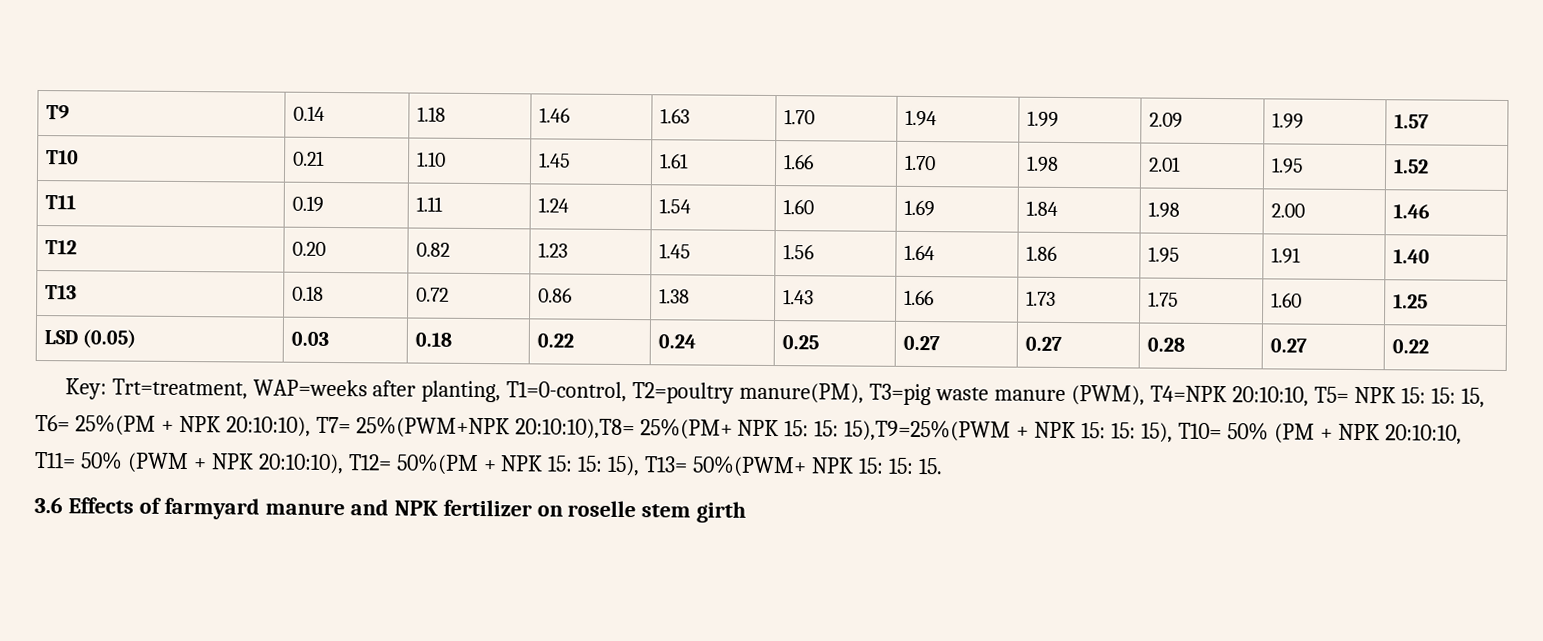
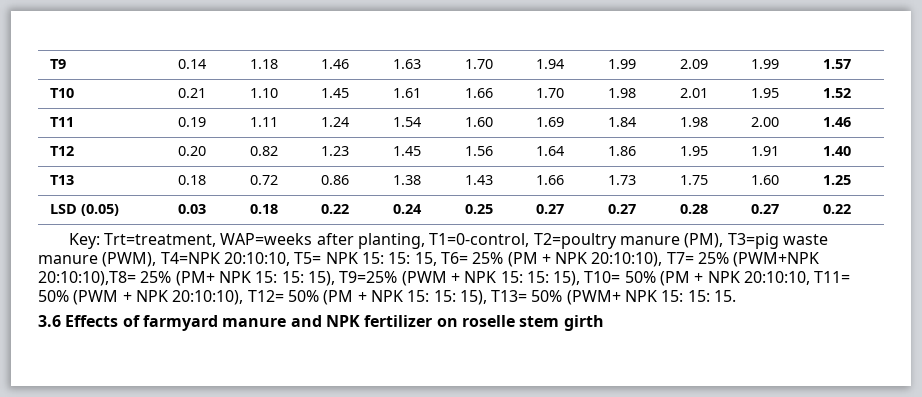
- Key: Trt=treatment, WAP=weeks after planting, T1=0-control, T2=poultry manure(PM), T3=pig waste manure (PWM), T4=NPK 20:10:10, T5= NPK 15: 15: 15, T6= 25%(PM + NPK 20:10:10), T7= 25%(PWM+NPK 20:10:10),T8= 25%(PM+ NPK 15: 15: 15),T9=25%(PWM + NPK 15: 15: 15), T10= 50% (PM + NPK 20:10:10, T11= 50% (PWM + NPK 20:10:10), T12= 50%(PM + NPK 15: 15: 15), T13= 50%(PWM+ NPK 15: 15: 15.
+ Key: Trt=treatment, WAP=weeks after planting, T1=0-control, T2=poultry manure (PM), T3=pig waste manure (PWM), T4=NPK 20:10:10, T5= NPK 15: 15: 15, T6= 25% (PM + NPK 20:10:10), T7= 25% (PWM+NPK 20:10:10),T8= 25% (PM+ NPK 15: 15: 15), T9=25% (PWM + NPK 15: 15: 15), T10= 50% (PM + NPK 20:10:10, T11= 50% (PWM + NPK 20:10:10), T12= 50% (PM + NPK 15: 15: 15), T13= 50% (PWM+ NPK 15: 15: 15.

